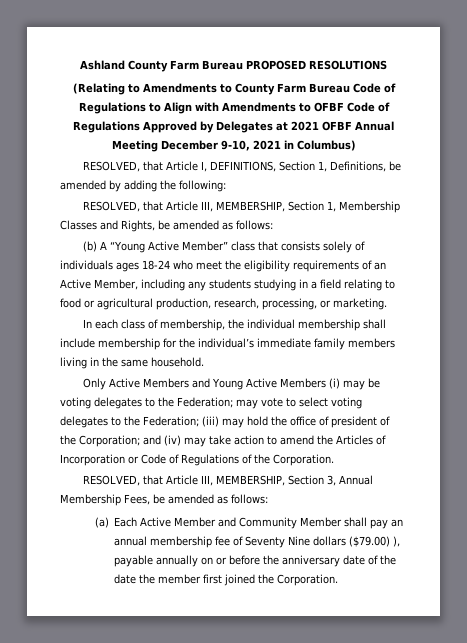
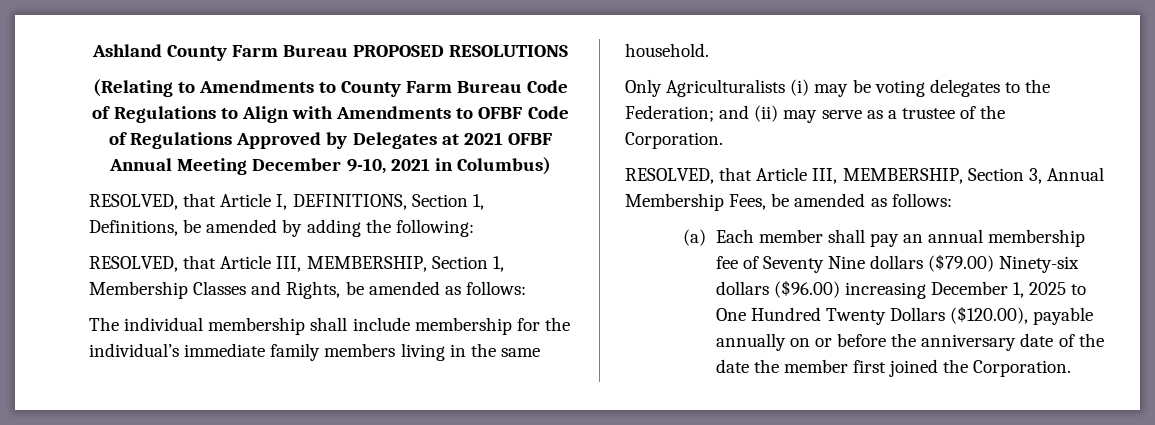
- (b) A “Young Active Member” class that consists solely of individuals ages 18-24 who meet the eligibility requirements of an Active Member, including any students studying in a field relating to food or agricultural production, research, processing, or marketing.
- In each class of membership, the individual membership shall include membership for the individual’s immediate family members living in the same household.
+ The individual membership shall include membership for the individual’s immediate family members living in the same household.
- Only Active Members and Young Active Members (i) may be voting delegates to the Federation; may vote to select voting delegates to the Federation; (iii) may hold the office of president of the Corporation; and (iv) may take action to amend the Articles of Incorporation or Code of Regulations of the Corporation.
+ Only Agriculturalists (i) may be voting delegates to the Federation; and (ii) may serve as a trustee of the Corporation.
- (a) Each Active Member and Community Member shall pay an annual membership fee of Seventy Nine dollars ($79.00) ), payable annually on or before the anniversary date of the date the member first joined the Corporation.
+ (a) Each member shall pay an annual membership fee of Seventy Nine dollars ($79.00) Ninety-six dollars ($96.00) increasing December 1, 2025 to One Hundred Twenty Dollars ($120.00), payable annually on or before the anniversary date of the date the member first joined the Corporation.

